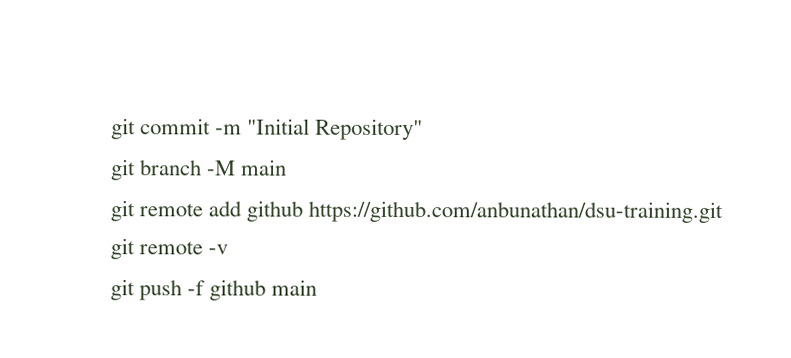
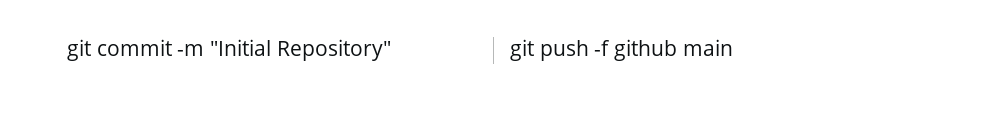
- git branch -M main
- git remote add github https://github.com/anbunathan/dsu-training.git
- git remote -v

